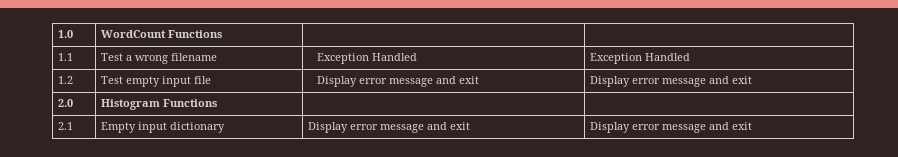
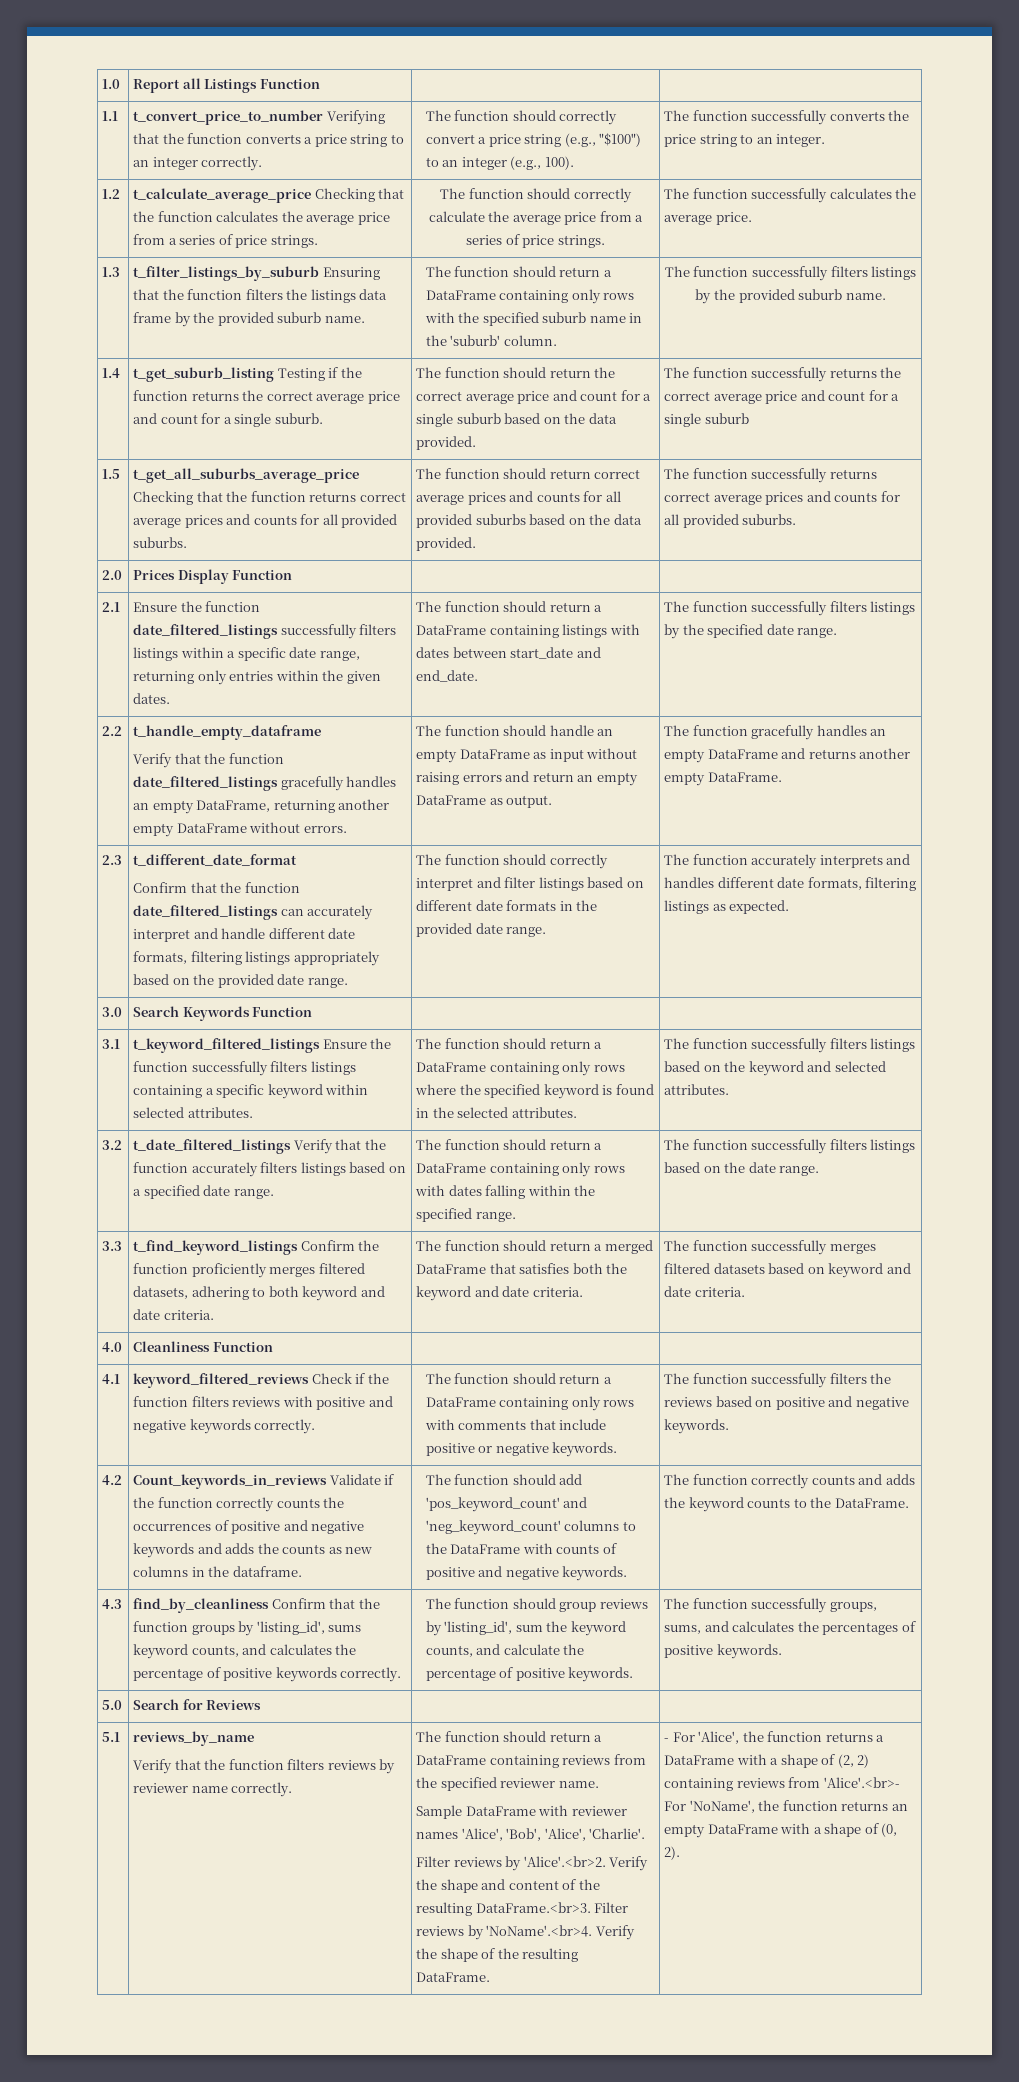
- 1.0 | WordCount Functions | |
- 1.1 | Test a wrong filename | Exception Handled | Exception Handled
- 1.2 | Test empty input file | Display error message and exit | Display error message and exit
- 2.0 | Histogram Functions | |
- 2.1 | Empty input dictionary | Display error message and exit | Display error message and exit
+ 1.0 | Report all Listings Function | |
+ 1.1 | t_convert_price_to_number Verifying that the function converts a price string to an integer correctly. | The function should correctly convert a price string (e.g., "$100") to an integer (e.g., 100). | The function successfully converts the price string to an integer.
+ 1.2 | t_calculate_average_price Checking that the function calculates the average price from a series of price strings. | The function should correctly calculate the average price from a series of price strings. | The function successfully calculates the average price.
+ 1.3 | t_filter_listings_by_suburb Ensuring that the function filters the listings data frame by the provided suburb name. | The function should return a DataFrame containing only rows with the specified suburb name in the 'suburb' column. | The function successfully filters listings by the provided suburb name.
+ 1.4 | t_get_suburb_listing Testing if the function returns the correct average price and count for a single suburb. | The function should return the correct average price and count for a single suburb based on the data provided. | The function successfully returns the correct average price and count for a single suburb
+ 1.5 | t_get_all_suburbs_average_price Checking that the function returns correct average prices and counts for all provided suburbs. | The function should return correct average prices and counts for all provided suburbs based on the data provided. | The function successfully returns correct average prices and counts for all provided suburbs.
+ 2.0 | Prices Display Function | |
+ 2.1 | Ensure the function date_filtered_listings successfully filters listings within a specific date range, returning only entries within the given dates. | The function should return a DataFrame containing listings with dates between start_date and end_date. | The function successfully filters listings by the specified date range.
+ 2.2 | t_handle_empty_dataframe
+ Verify that the function date_filtered_listings gracefully handles an empty DataFrame, returning another empty DataFrame without errors. | The function should handle an empty DataFrame as input without raising errors and return an empty DataFrame as output. | The function gracefully handles an empty DataFrame and returns another empty DataFrame.
+ 2.3 | t_different_date_format
+ Confirm that the function date_filtered_listings can accurately interpret and handle different date formats, filtering listings appropriately based on the provided date range. | The function should correctly interpret and filter listings based on different date formats in the provided date range. | The function accurately interprets and handles different date formats, filtering listings as expected.
+ 3.0 | Search Keywords Function | |
+ 3.1 | t_keyword_filtered_listings Ensure the function successfully filters listings containing a specific keyword within selected attributes. | The function should return a DataFrame containing only rows where the specified keyword is found in the selected attributes. | The function successfully filters listings based on the keyword and selected attributes.
+ 3.2 | t_date_filtered_listings Verify that the function accurately filters listings based on a specified date range. | The function should return a DataFrame containing only rows with dates falling within the specified range. | The function successfully filters listings based on the date range.
+ 3.3 | t_find_keyword_listings Confirm the function proficiently merges filtered datasets, adhering to both keyword and date criteria. | The function should return a merged DataFrame that satisfies both the keyword and date criteria. | The function successfully merges filtered datasets based on keyword and date criteria.
+ 4.0 | Cleanliness Function | |
+ 4.1 | keyword_filtered_reviews Check if the function filters reviews with positive and negative keywords correctly. | The function should return a DataFrame containing only rows with comments that include positive or negative keywords. | The function successfully filters the reviews based on positive and negative keywords.
+ 4.2 | Count_keywords_in_reviews Validate if the function correctly counts the occurrences of positive and negative keywords and adds the counts as new columns in the dataframe. | The function should add 'pos_keyword_count' and 'neg_keyword_count' columns to the DataFrame with counts of positive and negative keywords. | The function correctly counts and adds the keyword counts to the DataFrame.
+ 4.3 | find_by_cleanliness Confirm that the function groups by 'listing_id', sums keyword counts, and calculates the percentage of positive keywords correctly. | The function should group reviews by 'listing_id', sum the keyword counts, and calculate the percentage of positive keywords. | The function successfully groups, sums, and calculates the percentages of positive keywords.
+ 5.0 | Search for Reviews | |
+ 5.1 | reviews_by_name
+ Verify that the function filters reviews by reviewer name correctly. | The function should return a DataFrame containing reviews from the specified reviewer name.
+ Sample DataFrame with reviewer names 'Alice', 'Bob', 'Alice', 'Charlie'.
+ Filter reviews by 'Alice'.<br>2. Verify the shape and content of the resulting DataFrame.<br>3. Filter reviews by 'NoName'.<br>4. Verify the shape of the resulting DataFrame. | - For 'Alice', the function returns a DataFrame with a shape of (2, 2) containing reviews from 'Alice'.<br>- For 'NoName', the function returns an empty DataFrame with a shape of (0, 2).

